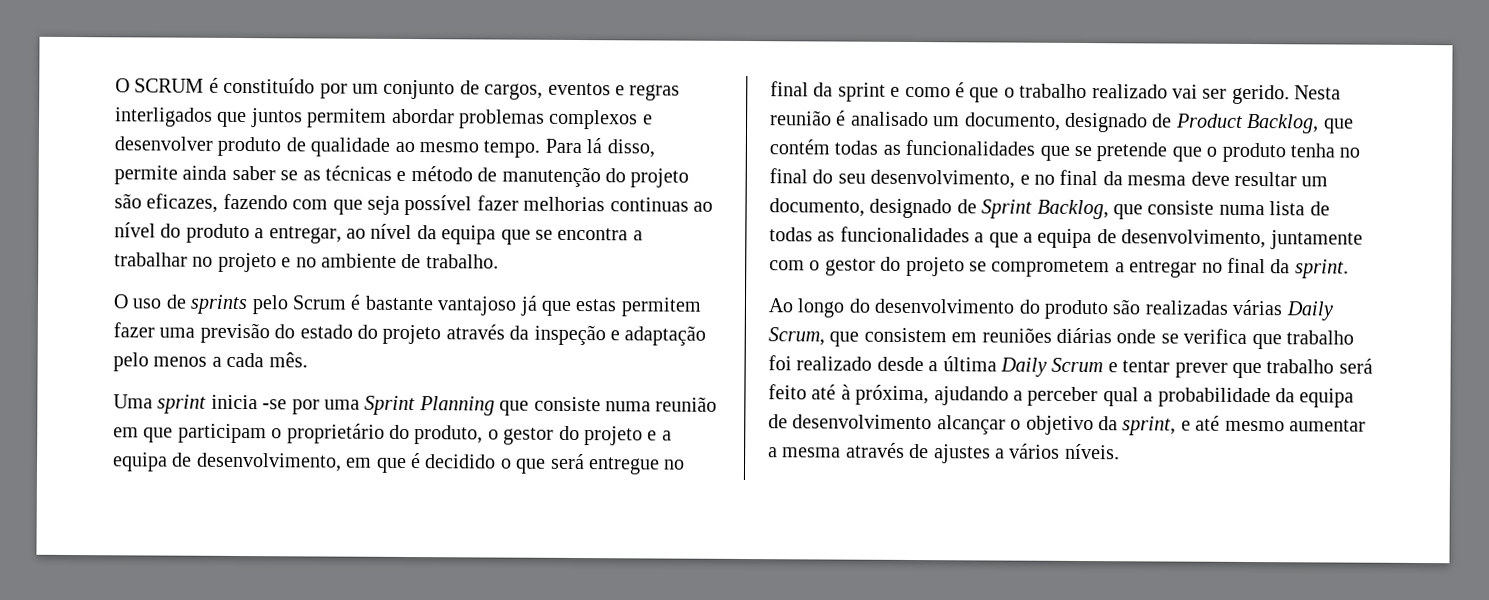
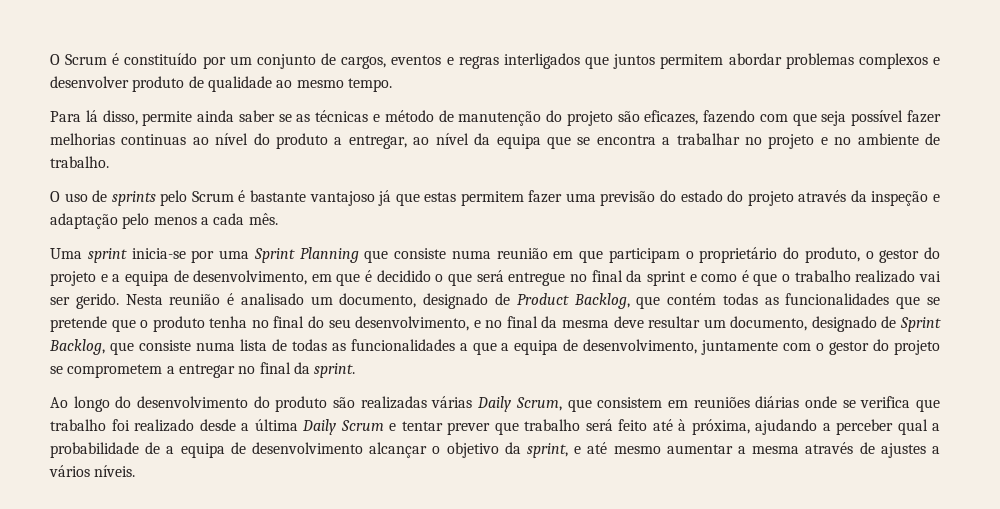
- O SCRUM é constituído por um conjunto de cargos, eventos e regras interligados que juntos permitem abordar problemas complexos e desenvolver produto de qualidade ao mesmo tempo. Para lá disso, permite ainda saber se as técnicas e método de manutenção do projeto são eficazes, fazendo com que seja possível fazer melhorias continuas ao nível do produto a entregar, ao nível da equipa que se encontra a trabalhar no projeto e no ambiente de trabalho.
+ O Scrum é constituído por um conjunto de cargos, eventos e regras interligados que juntos permitem abordar problemas complexos e desenvolver produto de qualidade ao mesmo tempo.
+ Para lá disso, permite ainda saber se as técnicas e método de manutenção do projeto são eficazes, fazendo com que seja possível fazer melhorias continuas ao nível do produto a entregar, ao nível da equipa que se encontra a trabalhar no projeto e no ambiente de trabalho.
- Uma sprint inicia -se por uma Sprint Planning que consiste numa reunião em que participam o proprietário do produto, o gestor do projeto e a equipa de desenvolvimento, em que é decidido o que será entregue no final da sprint e como é que o trabalho realizado vai ser gerido.
+ Uma sprint inicia-se por uma Sprint Planning que consiste numa reunião em que participam o proprietário do produto, o gestor do projeto e a equipa de desenvolvimento, em que é decidido o que será entregue no final da sprint e como é que o trabalho realizado vai ser gerido.
- Ao longo do desenvolvimento do produto são realizadas várias Daily Scrum, que consistem em reuniões diárias onde se verifica que trabalho foi realizado desde a última Daily Scrum e tentar prever que trabalho será feito até à próxima, ajudando a perceber qual a probabilidade da equipa de desenvolvimento alcançar o objetivo da sprint, e até mesmo aumentar a mesma através de ajustes a vários níveis.
+ Ao longo do desenvolvimento do produto são realizadas várias Daily Scrum, que consistem em reuniões diárias onde se verifica que trabalho foi realizado desde a última Daily Scrum e tentar prever que trabalho será feito até à próxima, ajudando a perceber qual a probabilidade de a equipa de desenvolvimento alcançar o objetivo da sprint, e até mesmo aumentar a mesma através de ajustes a vários níveis.

